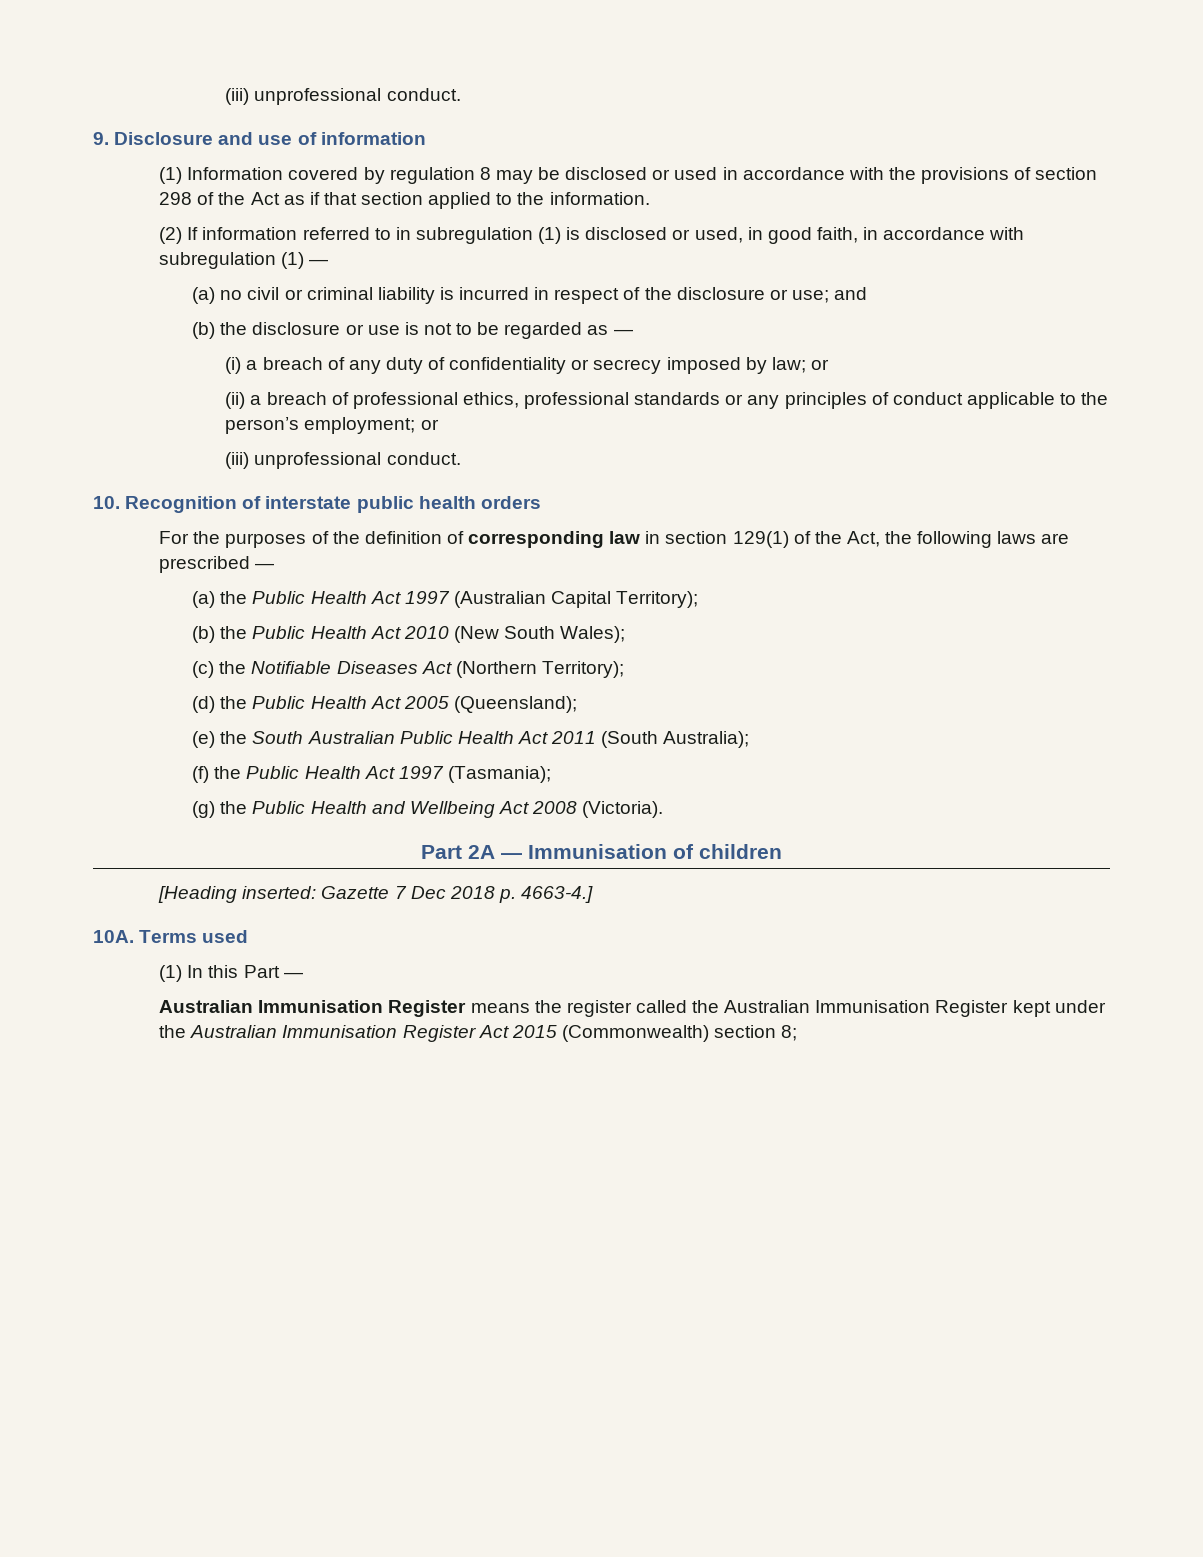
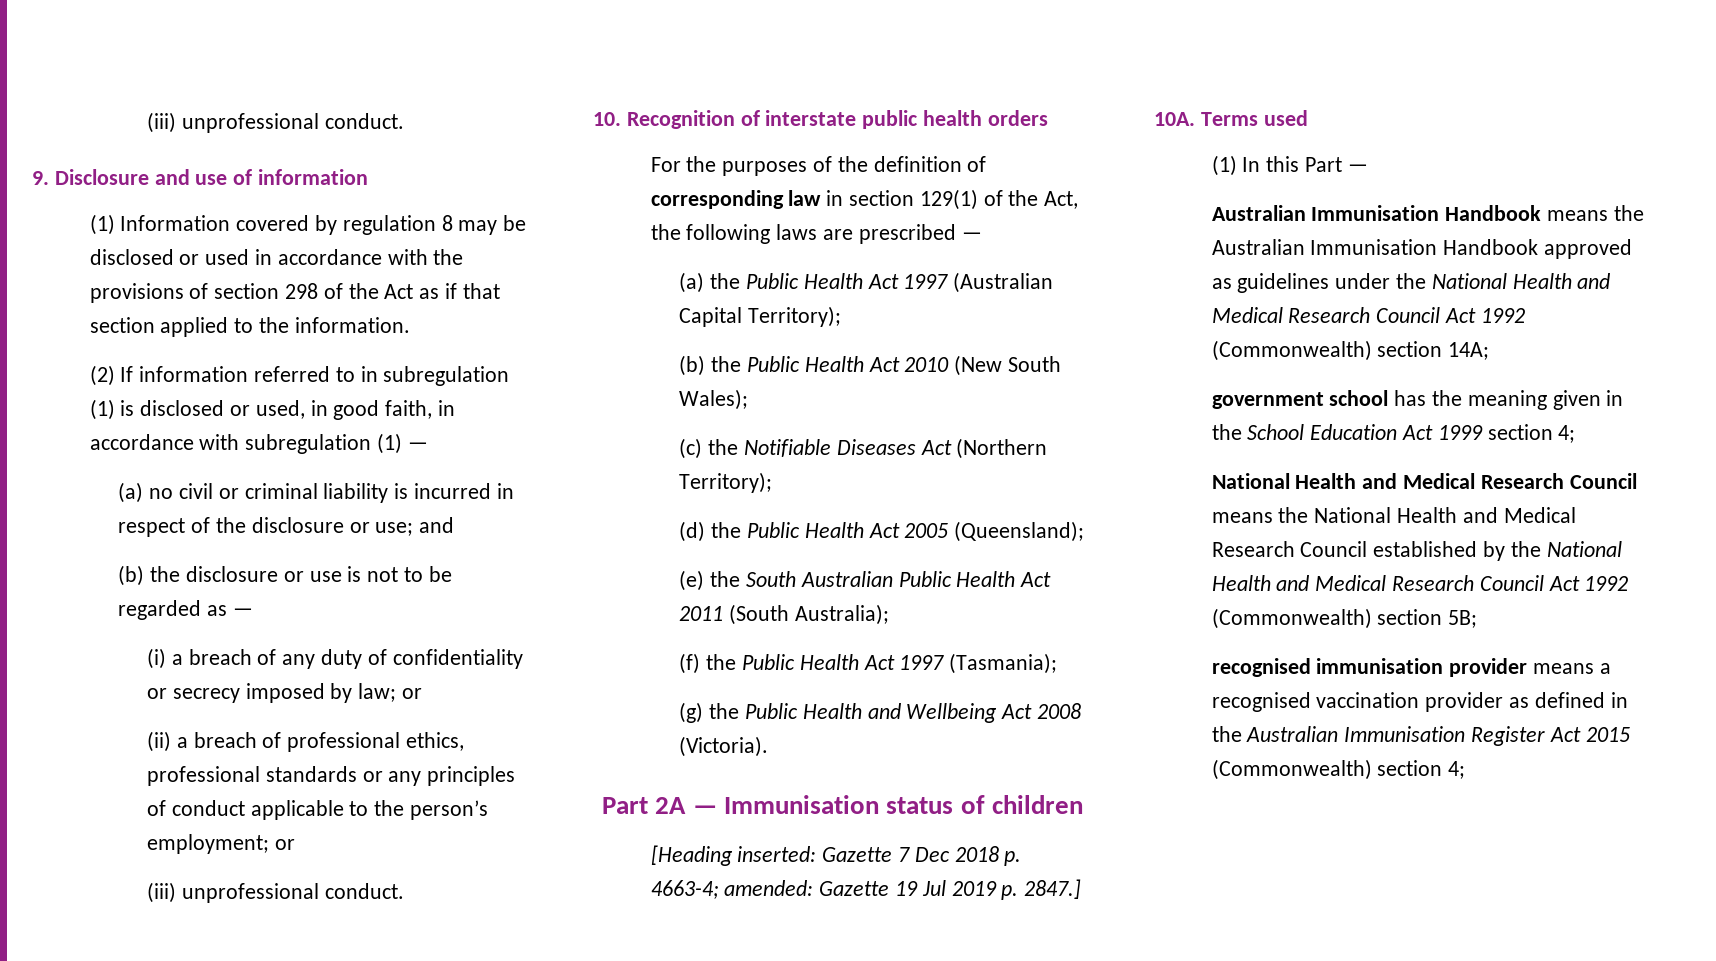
- Part 2A — Immunisation of children
+ Part 2A — Immunisation status of children
- [Heading inserted: Gazette 7 Dec 2018 p. 4663-4.]
+ [Heading inserted: Gazette 7 Dec 2018 p. 4663-4; amended: Gazette 19 Jul 2019 p. 2847.]
- Australian Immunisation Register means the register called the Australian Immunisation Register kept under the Australian Immunisation Register Act 2015 (Commonwealth) section 8;
+ Australian Immunisation Handbook means the Australian Immunisation Handbook approved as guidelines under the National Health and Medical Research Council Act 1992 (Commonwealth) section 14A;
+ government school has the meaning given in the School Education Act 1999 section 4;
+ National Health and Medical Research Council means the National Health and Medical Research Council established by the National Health and Medical Research Council Act 1992 (Commonwealth) section 5B;
+ recognised immunisation provider means a recognised vaccination provider as defined in the Australian Immunisation Register Act 2015 (Commonwealth) section 4;

